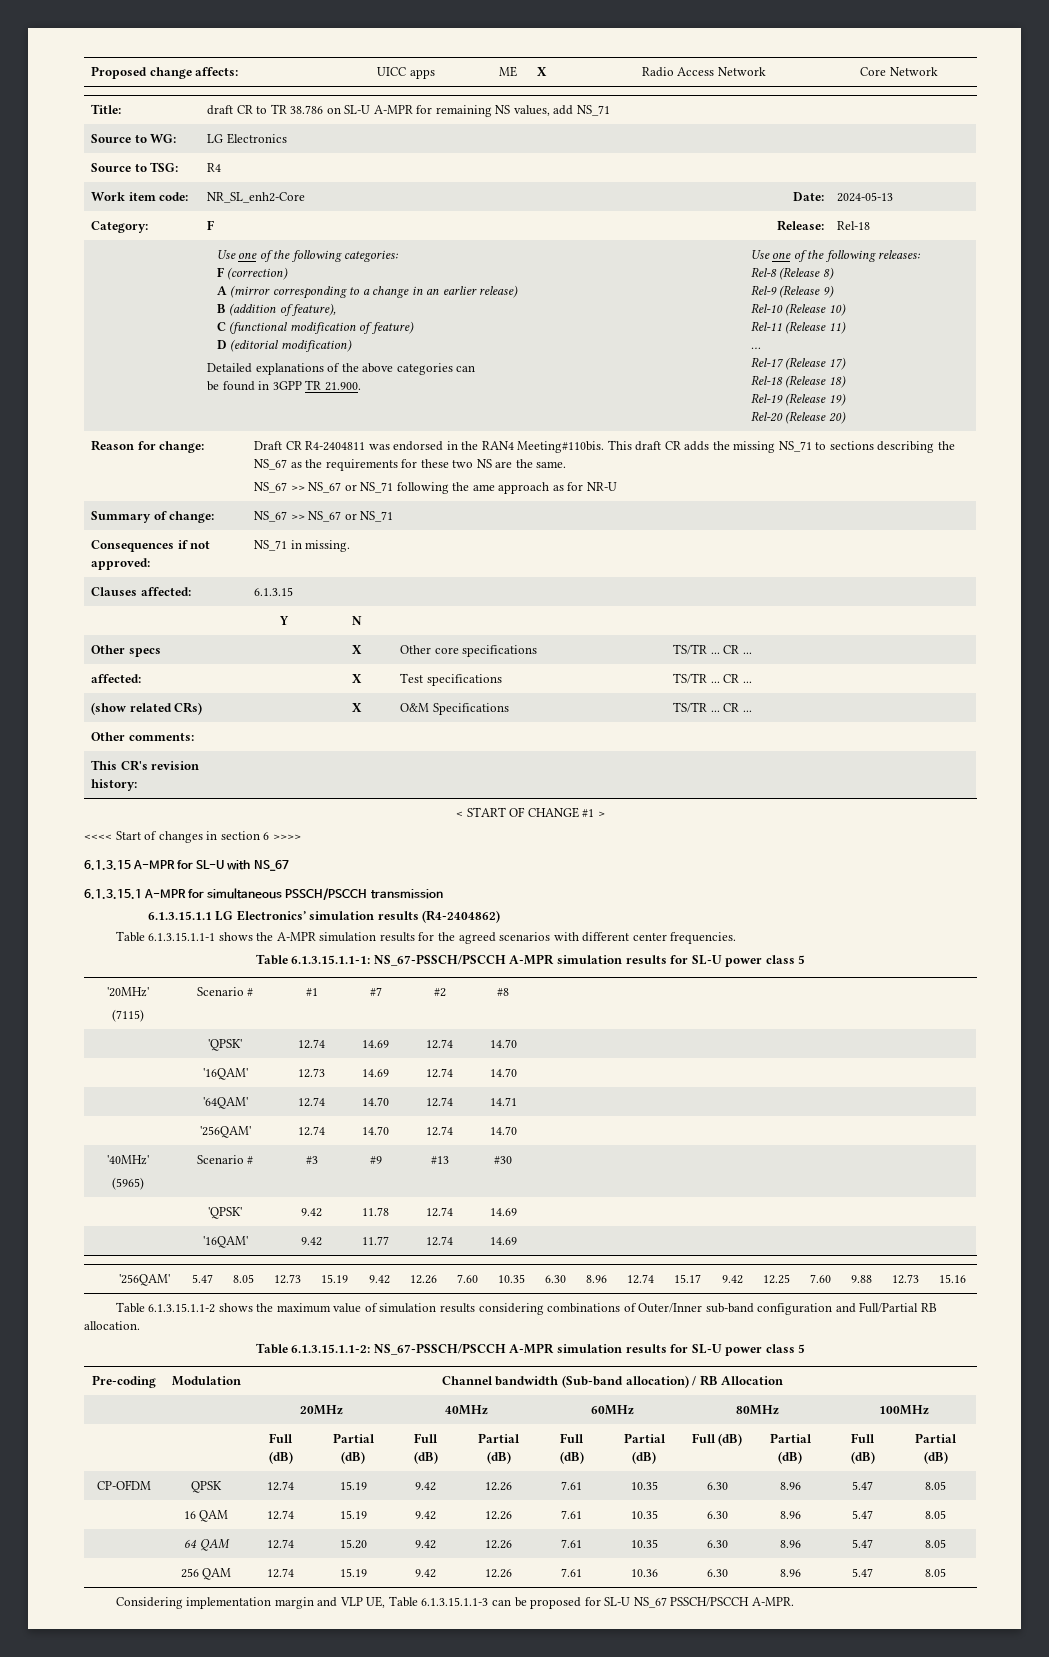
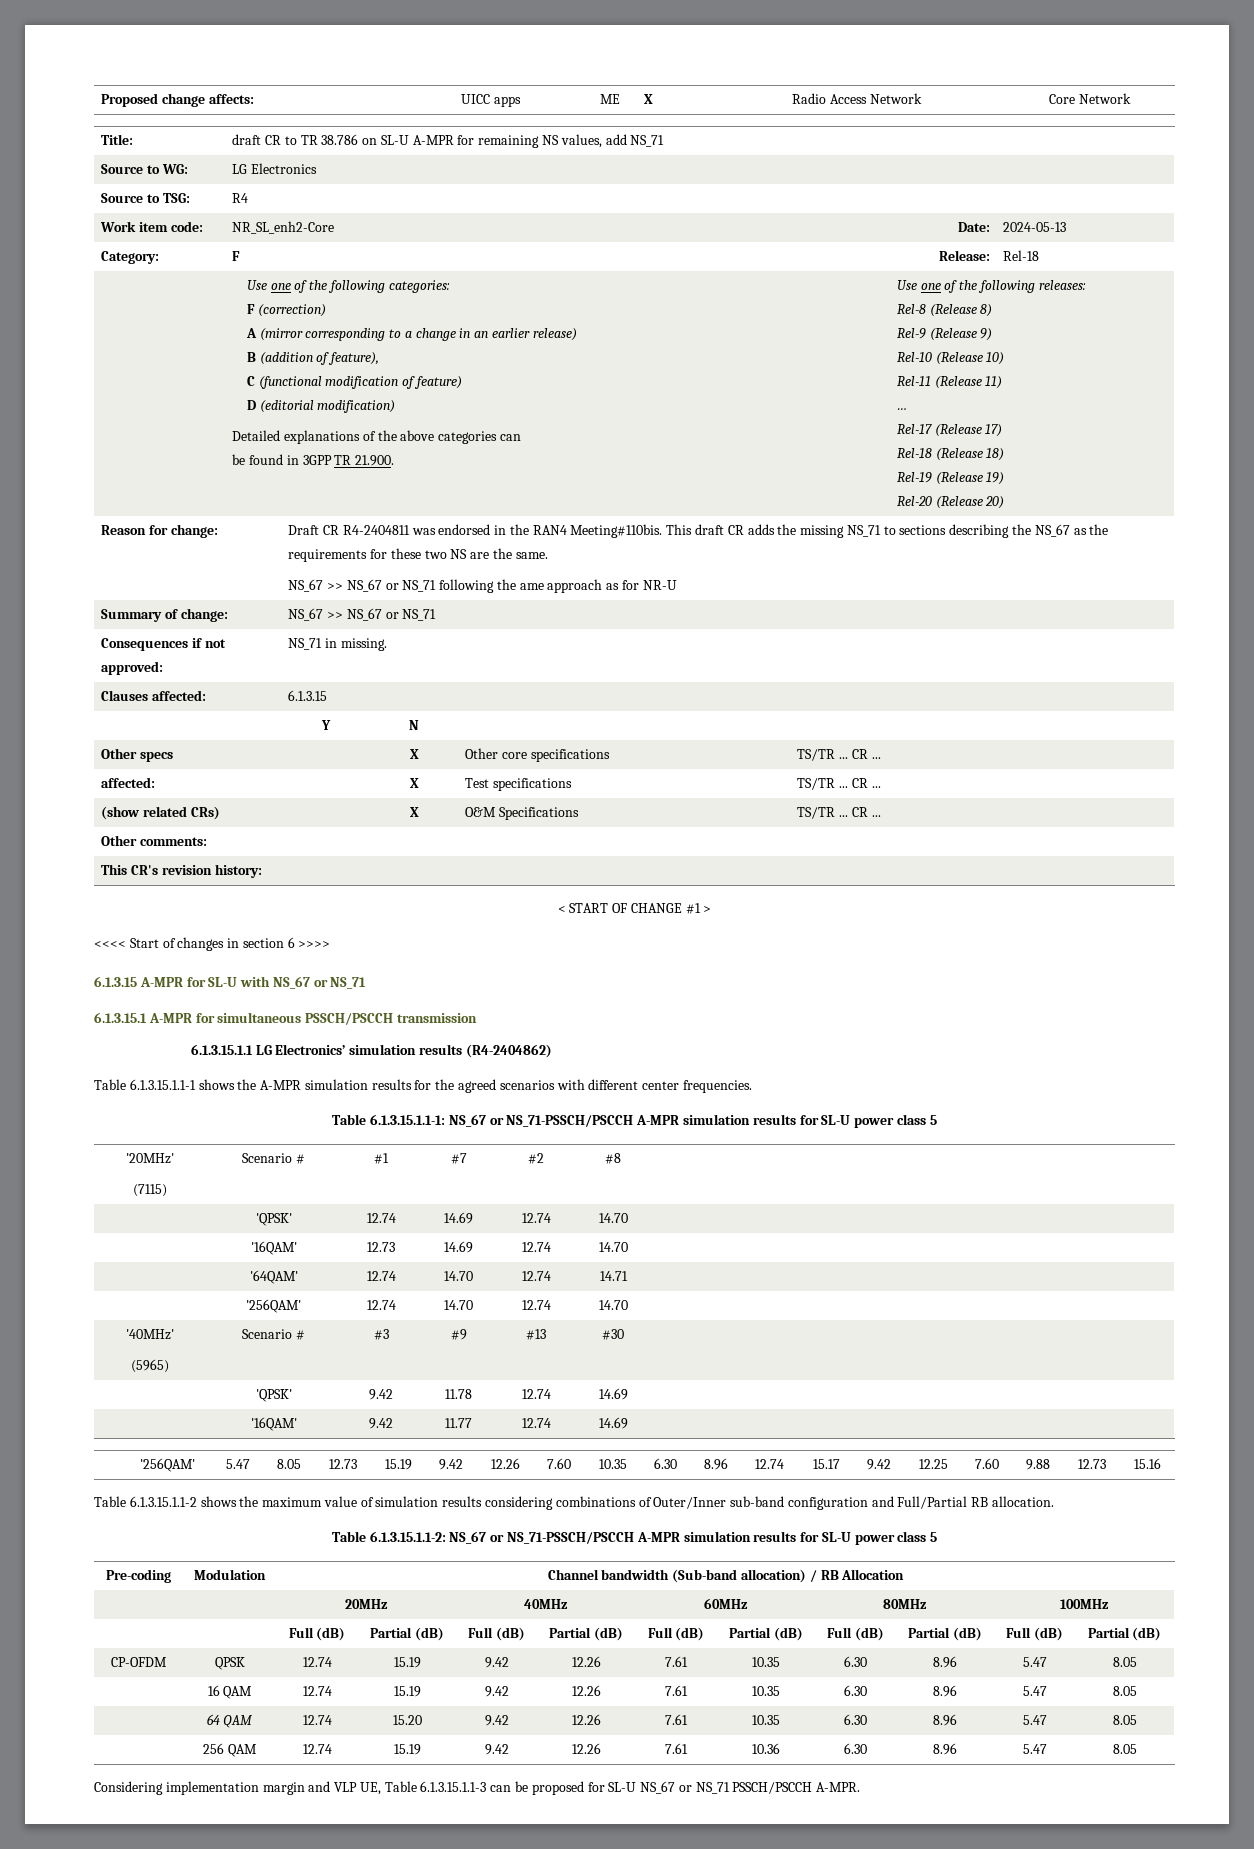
- 6.1.3.15 A-MPR for SL-U with NS_67
+ 6.1.3.15 A-MPR for SL-U with NS_67 or NS_71
- Table 6.1.3.15.1.1-1: NS_67-PSSCH/PSCCH A-MPR simulation results for SL-U power class 5
+ Table 6.1.3.15.1.1-1: NS_67 or NS_71-PSSCH/PSCCH A-MPR simulation results for SL-U power class 5
- Table 6.1.3.15.1.1-2: NS_67-PSSCH/PSCCH A-MPR simulation results for SL-U power class 5
+ Table 6.1.3.15.1.1-2: NS_67 or NS_71-PSSCH/PSCCH A-MPR simulation results for SL-U power class 5
- Considering implementation margin and VLP UE, Table 6.1.3.15.1.1-3 can be proposed for SL-U NS_67 PSSCH/PSCCH A-MPR.
+ Considering implementation margin and VLP UE, Table 6.1.3.15.1.1-3 can be proposed for SL-U NS_67 or NS_71 PSSCH/PSCCH A-MPR.

